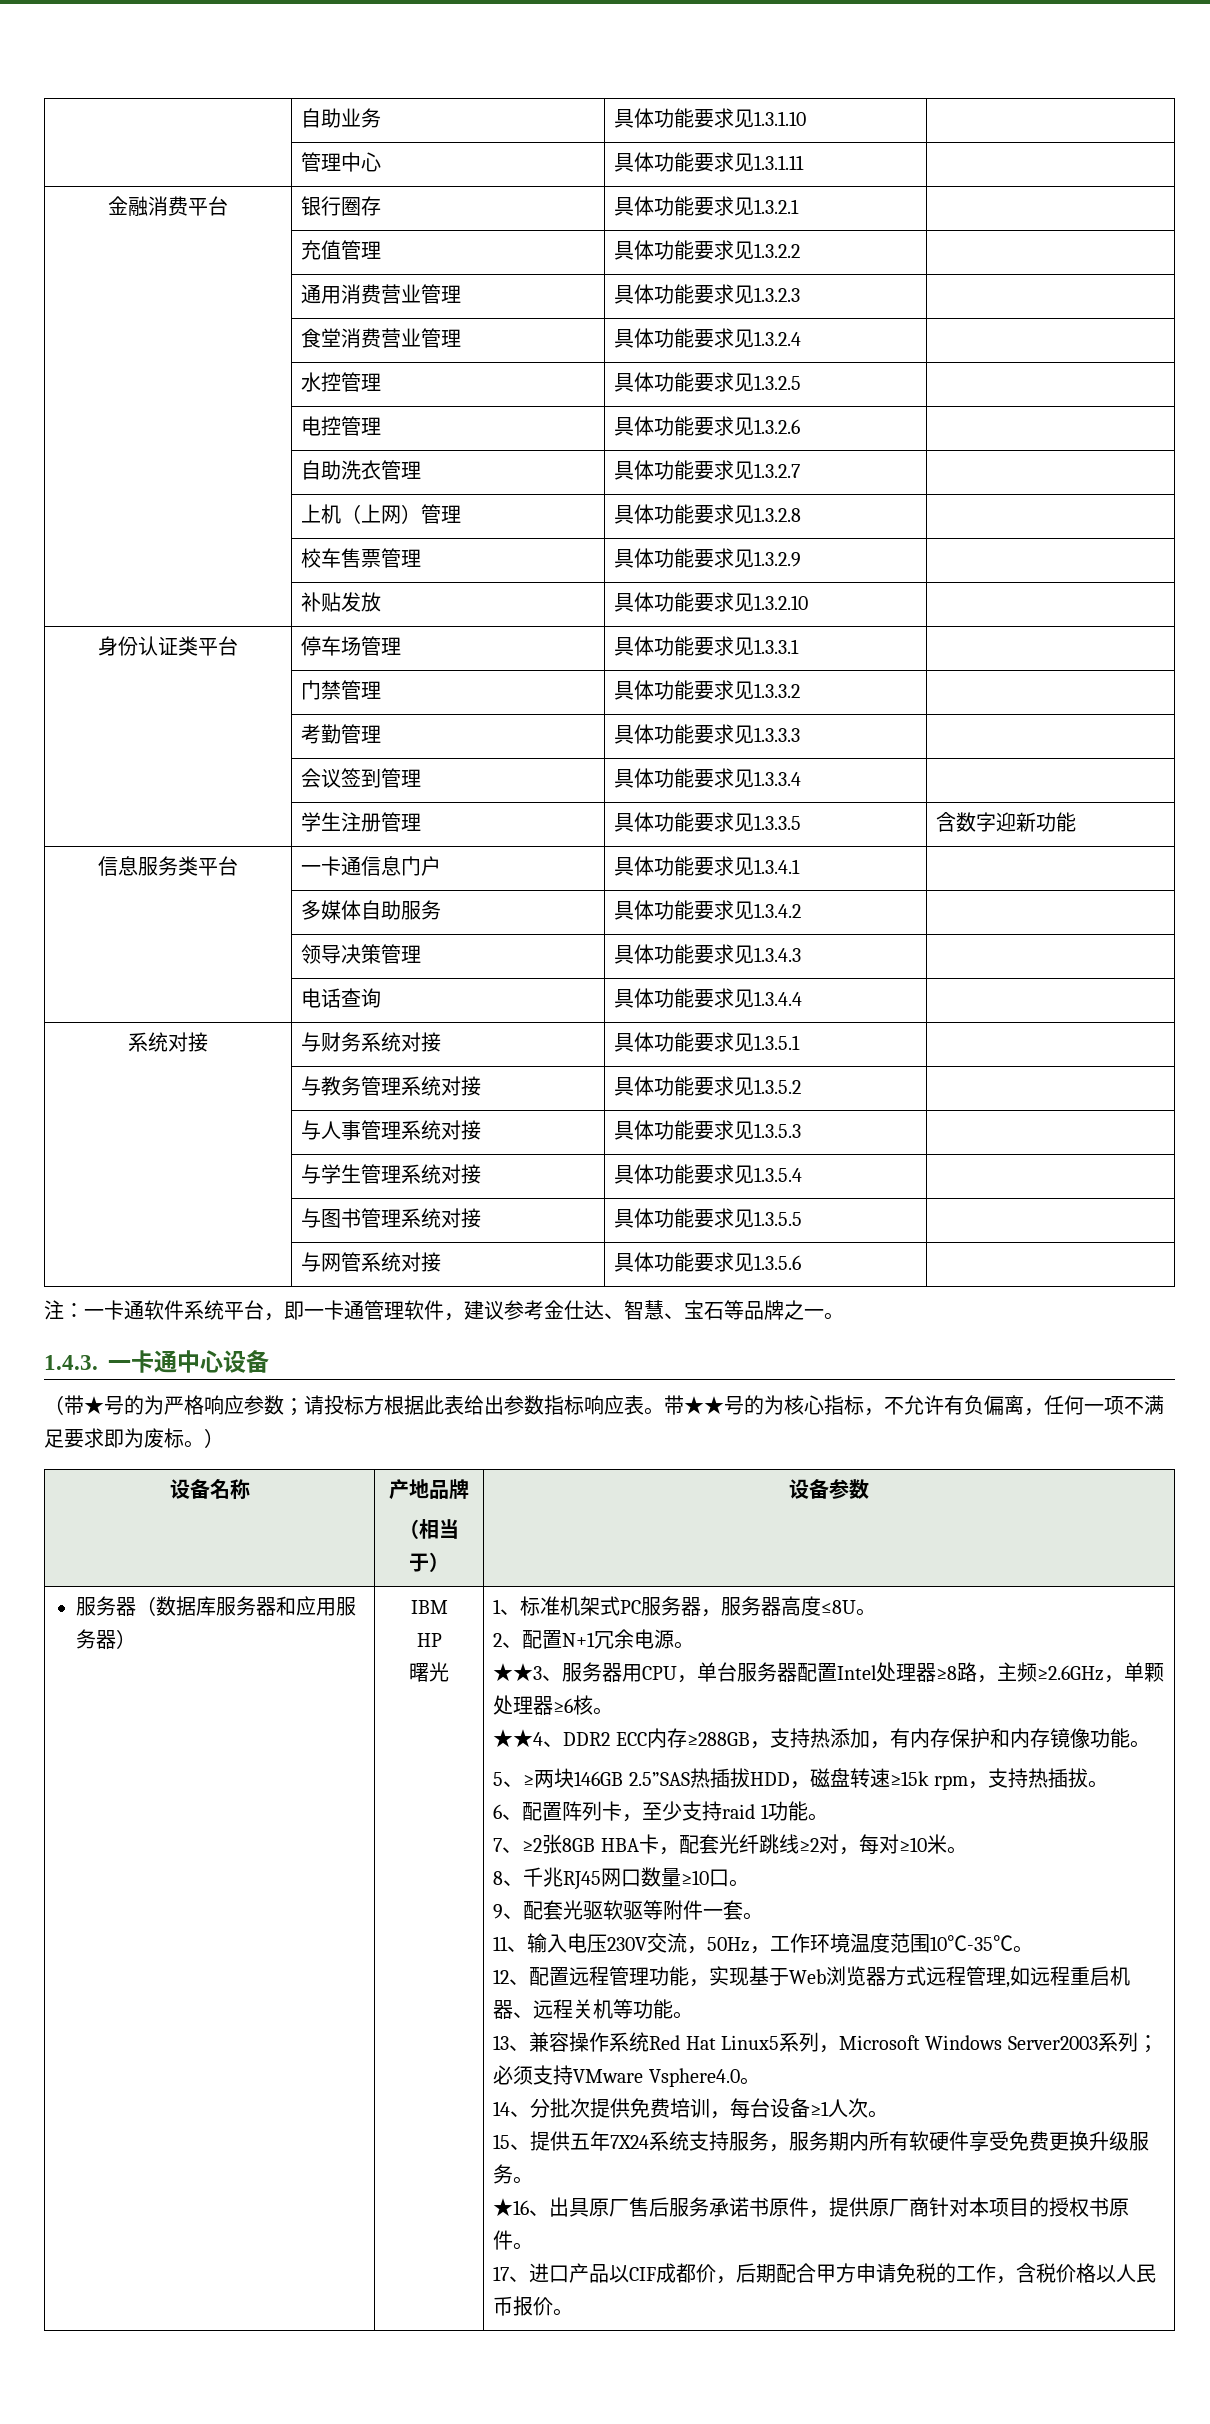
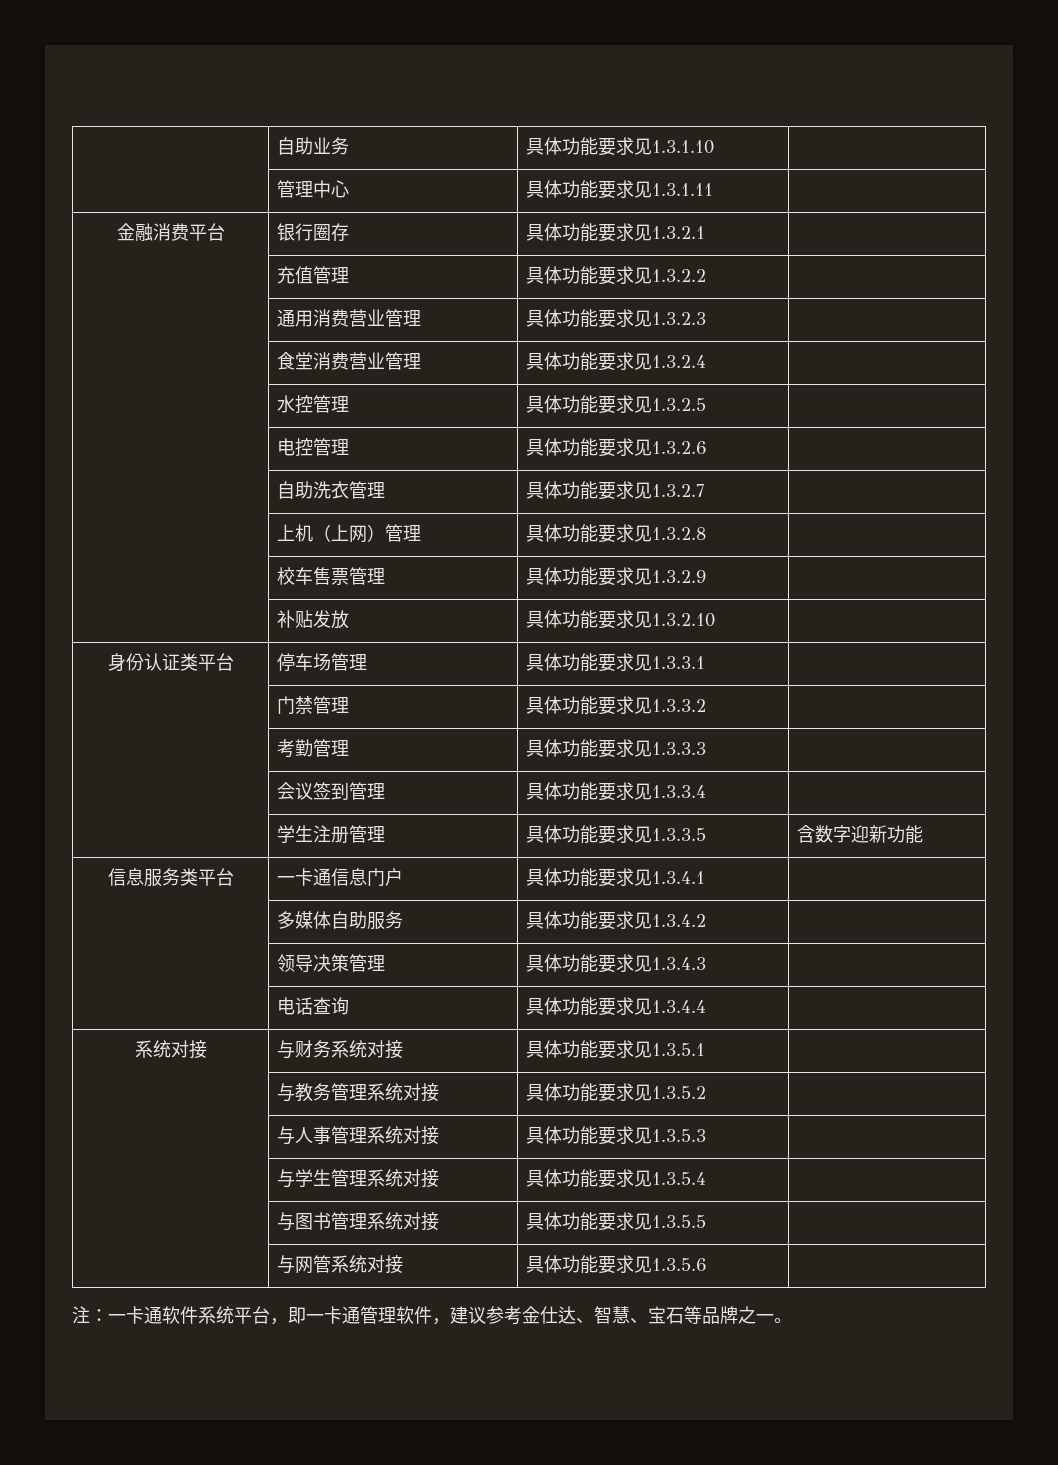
- 1.4.3.一卡通中心设备
- （带★号的为严格响应参数；请投标方根据此表给出参数指标响应表。带★★号的为核心指标，不允许有负偏离，任何一项不满足要求即为废标。）
- 设备名称 | 产地品牌
- （相当于） | 设备参数
- 服务器（数据库服务器和应用服务器） | IBM
- HP
- 曙光 | 1、标准机架式PC服务器，服务器高度≤8U。
- 2、配置N+1冗余电源。
- ★★3、服务器用CPU，单台服务器配置Intel处理器≥8路，主频≥2.6GHz，单颗处理器≥6核。
- ★★4、DDR2 ECC内存≥288GB，支持热添加，有内存保护和内存镜像功能。
- 5、≥两块146GB 2.5”SAS热插拔HDD，磁盘转速≥15k rpm，支持热插拔。
- 6、配置阵列卡，至少支持raid 1功能。
- 7、≥2张8GB HBA卡，配套光纤跳线≥2对，每对≥10米。
- 8、千兆RJ45网口数量≥10口。
- 9、配套光驱软驱等附件一套。
- 11、输入电压230V交流，50Hz，工作环境温度范围10℃-35℃。
- 12、配置远程管理功能，实现基于Web浏览器方式远程管理,如远程重启机器、远程关机等功能。
- 13、兼容操作系统Red Hat Linux5系列，Microsoft Windows Server2003系列；必须支持VMware Vsphere4.0。
- 14、分批次提供免费培训，每台设备≥1人次。
- 15、提供五年7X24系统支持服务，服务期内所有软硬件享受免费更换升级服务。
- ★16、出具原厂售后服务承诺书原件，提供原厂商针对本项目的授权书原件。
- 17、进口产品以CIF成都价，后期配合甲方申请免税的工作，含税价格以人民币报价。

